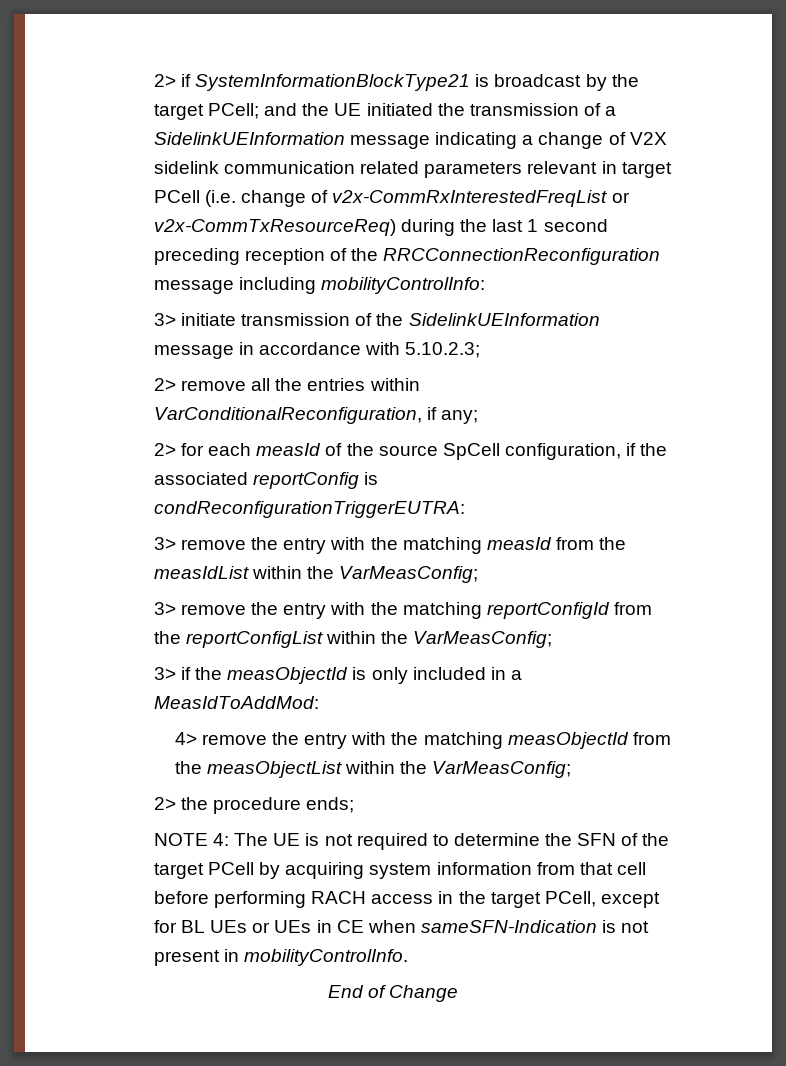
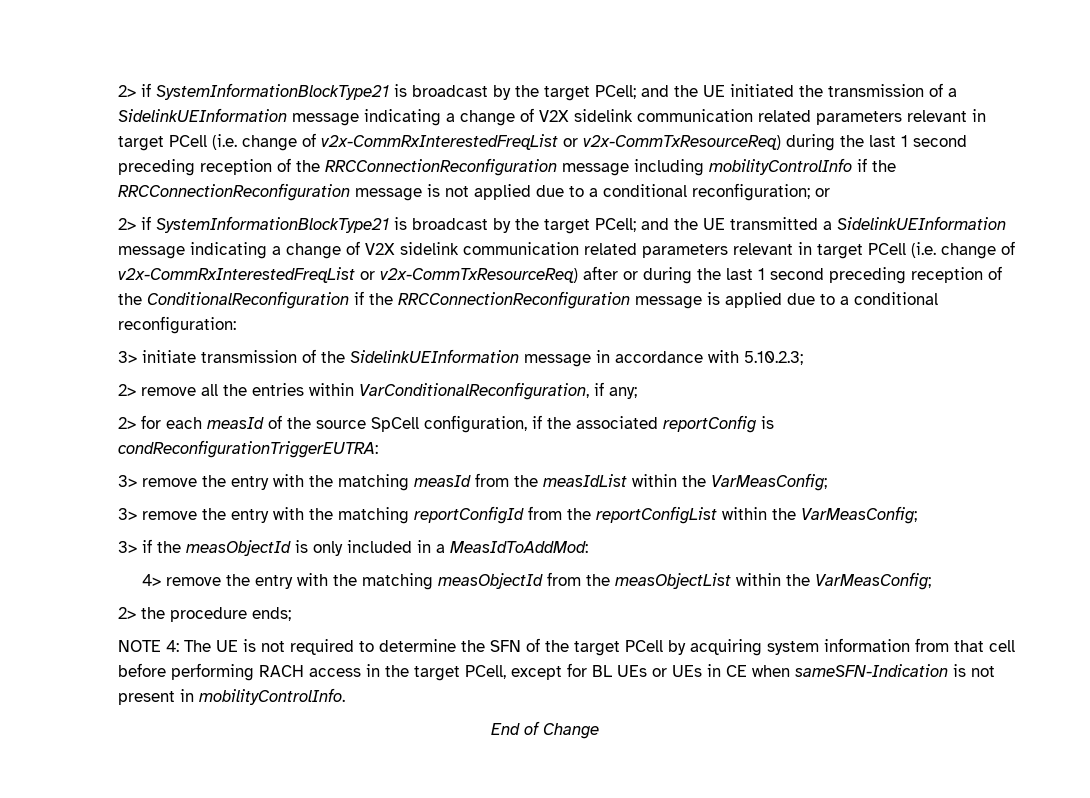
- 2> if SystemInformationBlockType21 is broadcast by the target PCell; and the UE initiated the transmission of a SidelinkUEInformation message indicating a change of V2X sidelink communication related parameters relevant in target PCell (i.e. change of v2x-CommRxInterestedFreqList or v2x-CommTxResourceReq) during the last 1 second preceding reception of the RRCConnectionReconfiguration message including mobilityControlInfo:
+ 2> if SystemInformationBlockType21 is broadcast by the target PCell; and the UE initiated the transmission of a SidelinkUEInformation message indicating a change of V2X sidelink communication related parameters relevant in target PCell (i.e. change of v2x-CommRxInterestedFreqList or v2x-CommTxResourceReq) during the last 1 second preceding reception of the RRCConnectionReconfiguration message including mobilityControlInfo if the RRCConnectionReconfiguration message is not applied due to a conditional reconfiguration; or
+ 2> if SystemInformationBlockType21 is broadcast by the target PCell; and the UE transmitted a SidelinkUEInformation message indicating a change of V2X sidelink communication related parameters relevant in target PCell (i.e. change of v2x-CommRxInterestedFreqList or v2x-CommTxResourceReq) after or during the last 1 second preceding reception of the ConditionalReconfiguration if the RRCConnectionReconfiguration message is applied due to a conditional reconfiguration:

